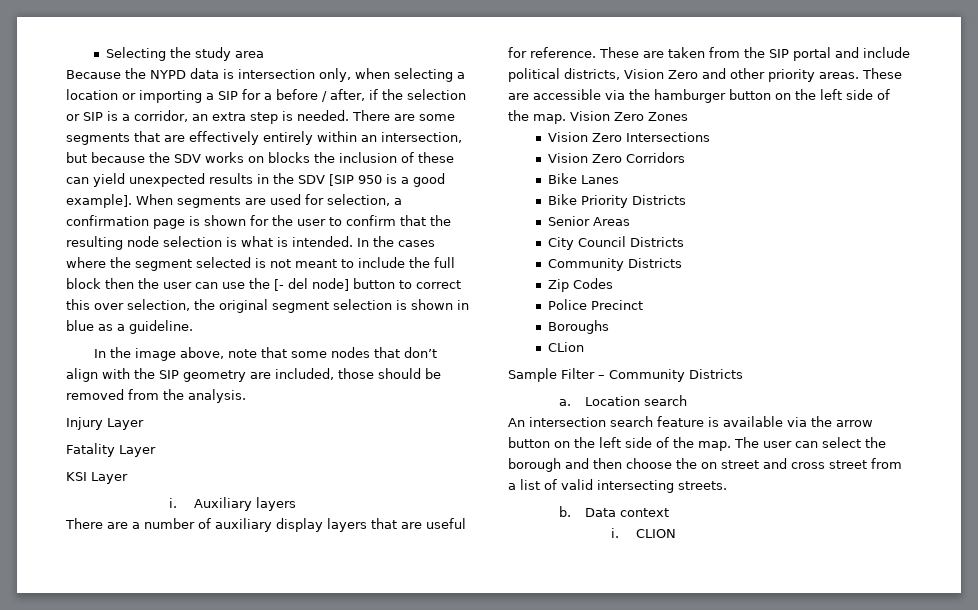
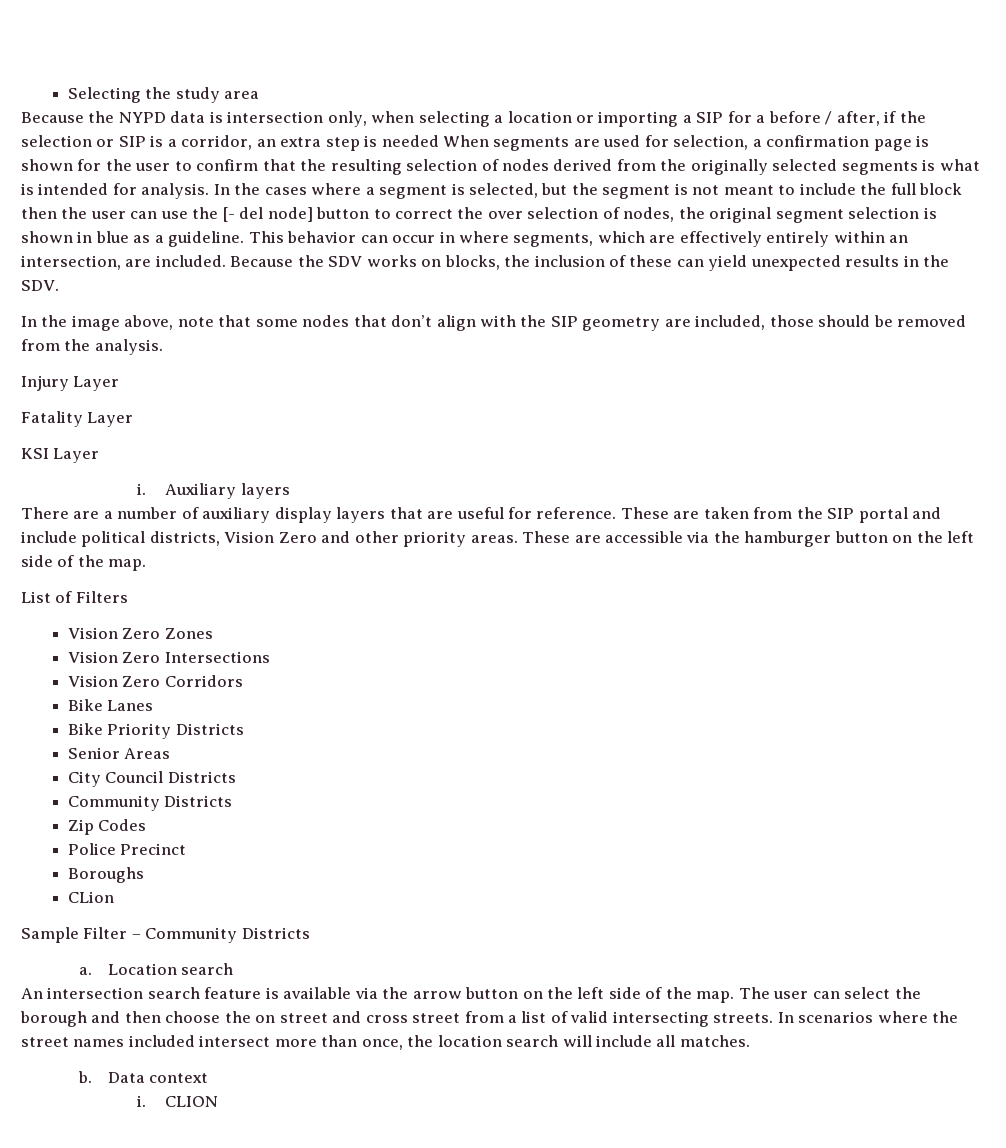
- Because the NYPD data is intersection only, when selecting a location or importing a SIP for a before / after, if the selection or SIP is a corridor, an extra step is needed. There are some segments that are effectively entirely within an intersection, but because the SDV works on blocks the inclusion of these can yield unexpected results in the SDV [SIP 950 is a good example]. When segments are used for selection, a confirmation page is shown for the user to confirm that the resulting node selection is what is intended. In the cases where the segment selected is not meant to include the full block then the user can use the [- del node] button to correct this over selection, the original segment selection is shown in blue as a guideline.
+ Because the NYPD data is intersection only, when selecting a location or importing a SIP for a before / after, if the selection or SIP is a corridor, an extra step is needed When segments are used for selection, a confirmation page is shown for the user to confirm that the resulting selection of nodes derived from the originally selected segments is what is intended for analysis. In the cases where a segment is selected, but the segment is not meant to include the full block then the user can use the [- del node] button to correct the over selection of nodes, the original segment selection is shown in blue as a guideline. This behavior can occur in where segments, which are effectively entirely within an intersection, are included. Because the SDV works on blocks, the inclusion of these can yield unexpected results in the SDV.
- These are accessible via the hamburger button on the left side of the map. Vision Zero Zones
+ These are accessible via the hamburger button on the left side of the map.
+ List of Filters
+ Vision Zero Zones
+ In scenarios where the street names included intersect more than once, the location search will include all matches.

